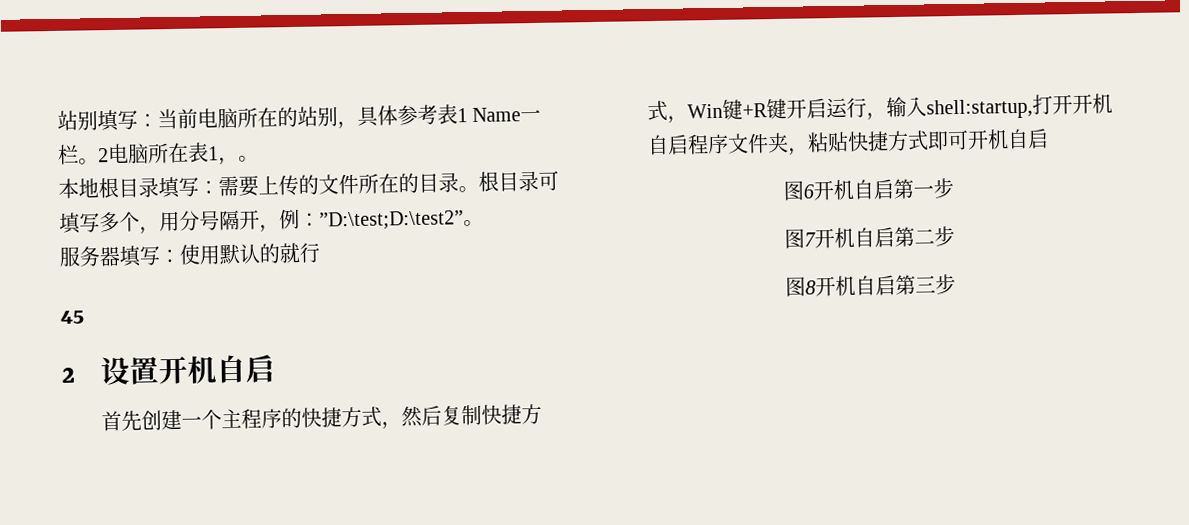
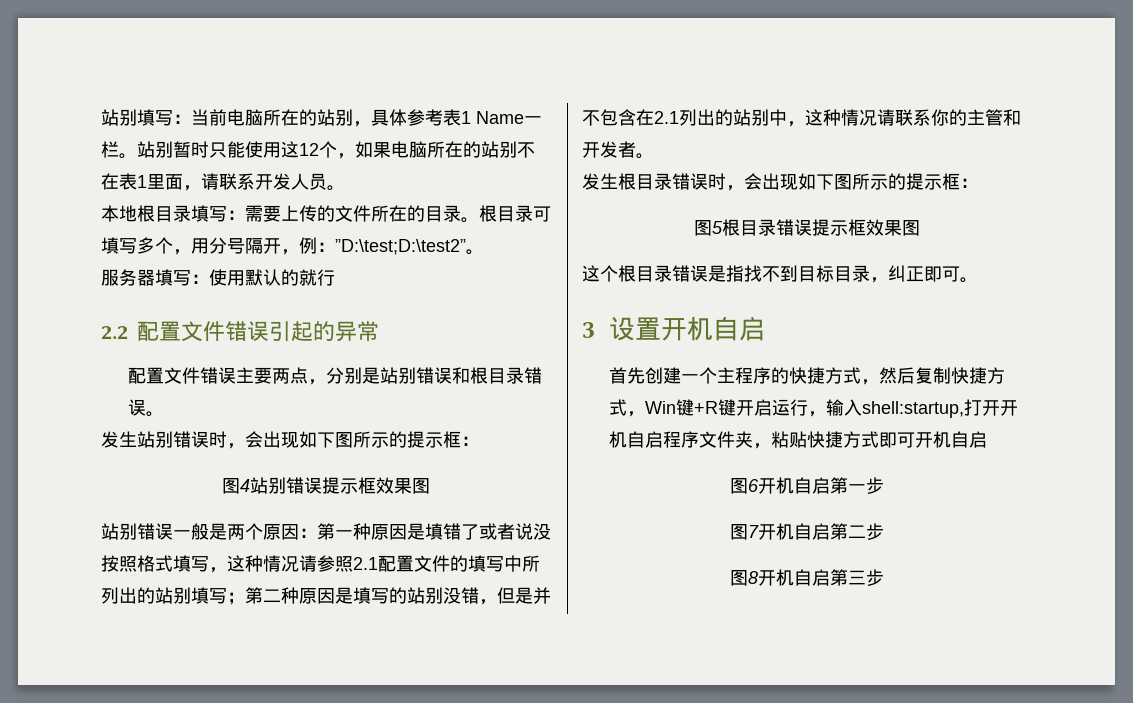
- 2电脑所在表1，。
+ 站别暂时只能使用这12个，如果电脑所在的站别不在表1里面，请联系开发人员。
- 45
- 2设置开机自启
+ 2.2配置文件错误引起的异常
+ 配置文件错误主要两点，分别是站别错误和根目录错误。
+ 发生站别错误时，会出现如下图所示的提示框：
+ 图4站别错误提示框效果图
+ 站别错误一般是两个原因：第一种原因是填错了或者说没按照格式填写，这种情况请参照2.1配置文件的填写中所列出的站别填写；第二种原因是填写的站别没错，但是并不包含在2.1列出的站别中，这种情况请联系你的主管和开发者。
+ 发生根目录错误时，会出现如下图所示的提示框：
+ 图5根目录错误提示框效果图
+ 这个根目录错误是指找不到目标目录，纠正即可。
+ 3设置开机自启

